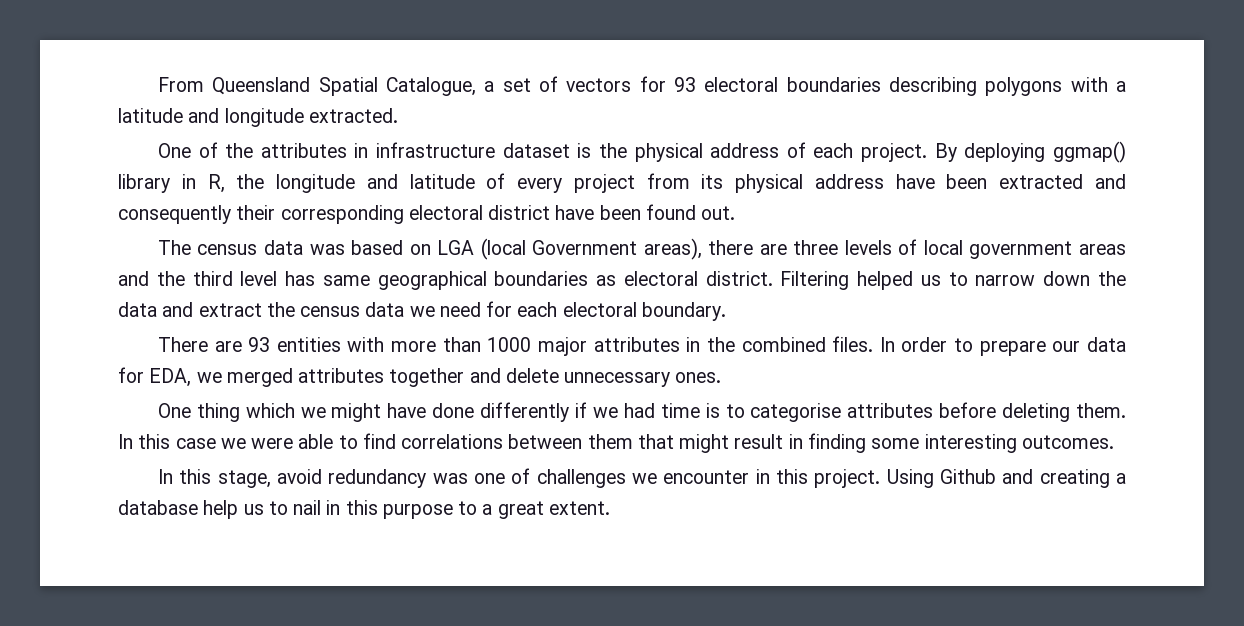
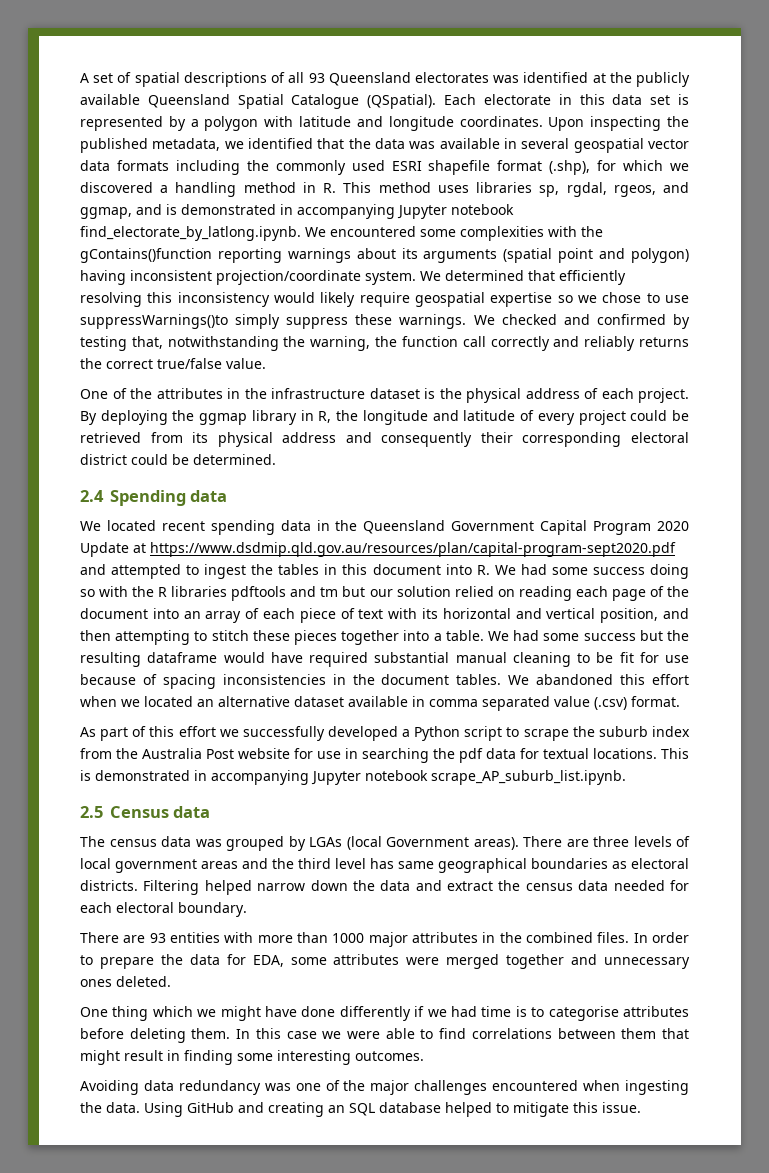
- From Queensland Spatial Catalogue, a set of vectors for 93 electoral boundaries describing polygons with a latitude and longitude extracted.
+ A set of spatial descriptions of all 93 Queensland electorates was identified at the publicly available Queensland Spatial Catalogue (QSpatial). Each electorate in this data set is represented by a polygon with latitude and longitude coordinates. Upon inspecting the published metadata, we identified that the data was available in several geospatial vector data formats including the commonly used ESRI shapefile format (.shp), for which we discovered a handling method in R. This method uses libraries sp, rgdal, rgeos, and ggmap, and is demonstrated in accompanying Jupyter notebook find_electorate_by_latlong.ipynb. We encountered some complexities with the gContains()function reporting warnings about its arguments (spatial point and polygon) having inconsistent projection/coordinate system. We determined that efficiently resolving this inconsistency would likely require geospatial expertise so we chose to use suppressWarnings()to simply suppress these warnings. We checked and confirmed by testing that, notwithstanding the warning, the function call correctly and reliably returns the correct true/false value.
- One of the attributes in infrastructure dataset is the physical address of each project.
+ One of the attributes in the infrastructure dataset is the physical address of each project.
- By deploying ggmap() library in R, the longitude and latitude of every project from its physical address have been extracted and consequently their corresponding electoral district have been found out.
- The census data was based on LGA (local Government areas), there are three levels of local government areas and the third level has same geographical boundaries as electoral district.
+ By deploying the ggmap library in R, the longitude and latitude of every project could be retrieved from its physical address and consequently their corresponding electoral district could be determined.
+ 2.4 Spending data
+ We located recent spending data in the Queensland Government Capital Program 2020 Update at https://www.dsdmip.qld.gov.au/resources/plan/capital-program-sept2020.pdf and attempted to ingest the tables in this document into R. We had some success doing so with the R libraries pdftools and tm but our solution relied on reading each page of the document into an array of each piece of text with its horizontal and vertical position, and then attempting to stitch these pieces together into a table. We had some success but the resulting dataframe would have required substantial manual cleaning to be fit for use because of spacing inconsistencies in the document tables. We abandoned this effort when we located an alternative dataset available in comma separated value (.csv) format.
+ As part of this effort we successfully developed a Python script to scrape the suburb index from the Australia Post website for use in searching the pdf data for textual locations. This is demonstrated in accompanying Jupyter notebook scrape_AP_suburb_list.ipynb.
+ 2.5 Census data
+ The census data was grouped by LGAs (local Government areas). There are three levels of local government areas and the third level has same geographical boundaries as electoral districts.
- Filtering helped us to narrow down the data and extract the census data we need for each electoral boundary.
+ Filtering helped narrow down the data and extract the census data needed for each electoral boundary.
- In order to prepare our data for EDA, we merged attributes together and delete unnecessary ones.
+ In order to prepare the data for EDA, some attributes were merged together and unnecessary ones deleted.
- In this stage, avoid redundancy was one of challenges we encounter in this project. Using Github and creating a database help us to nail in this purpose to a great extent.
+ Avoiding data redundancy was one of the major challenges encountered when ingesting the data. Using GitHub and creating an SQL database helped to mitigate this issue.

